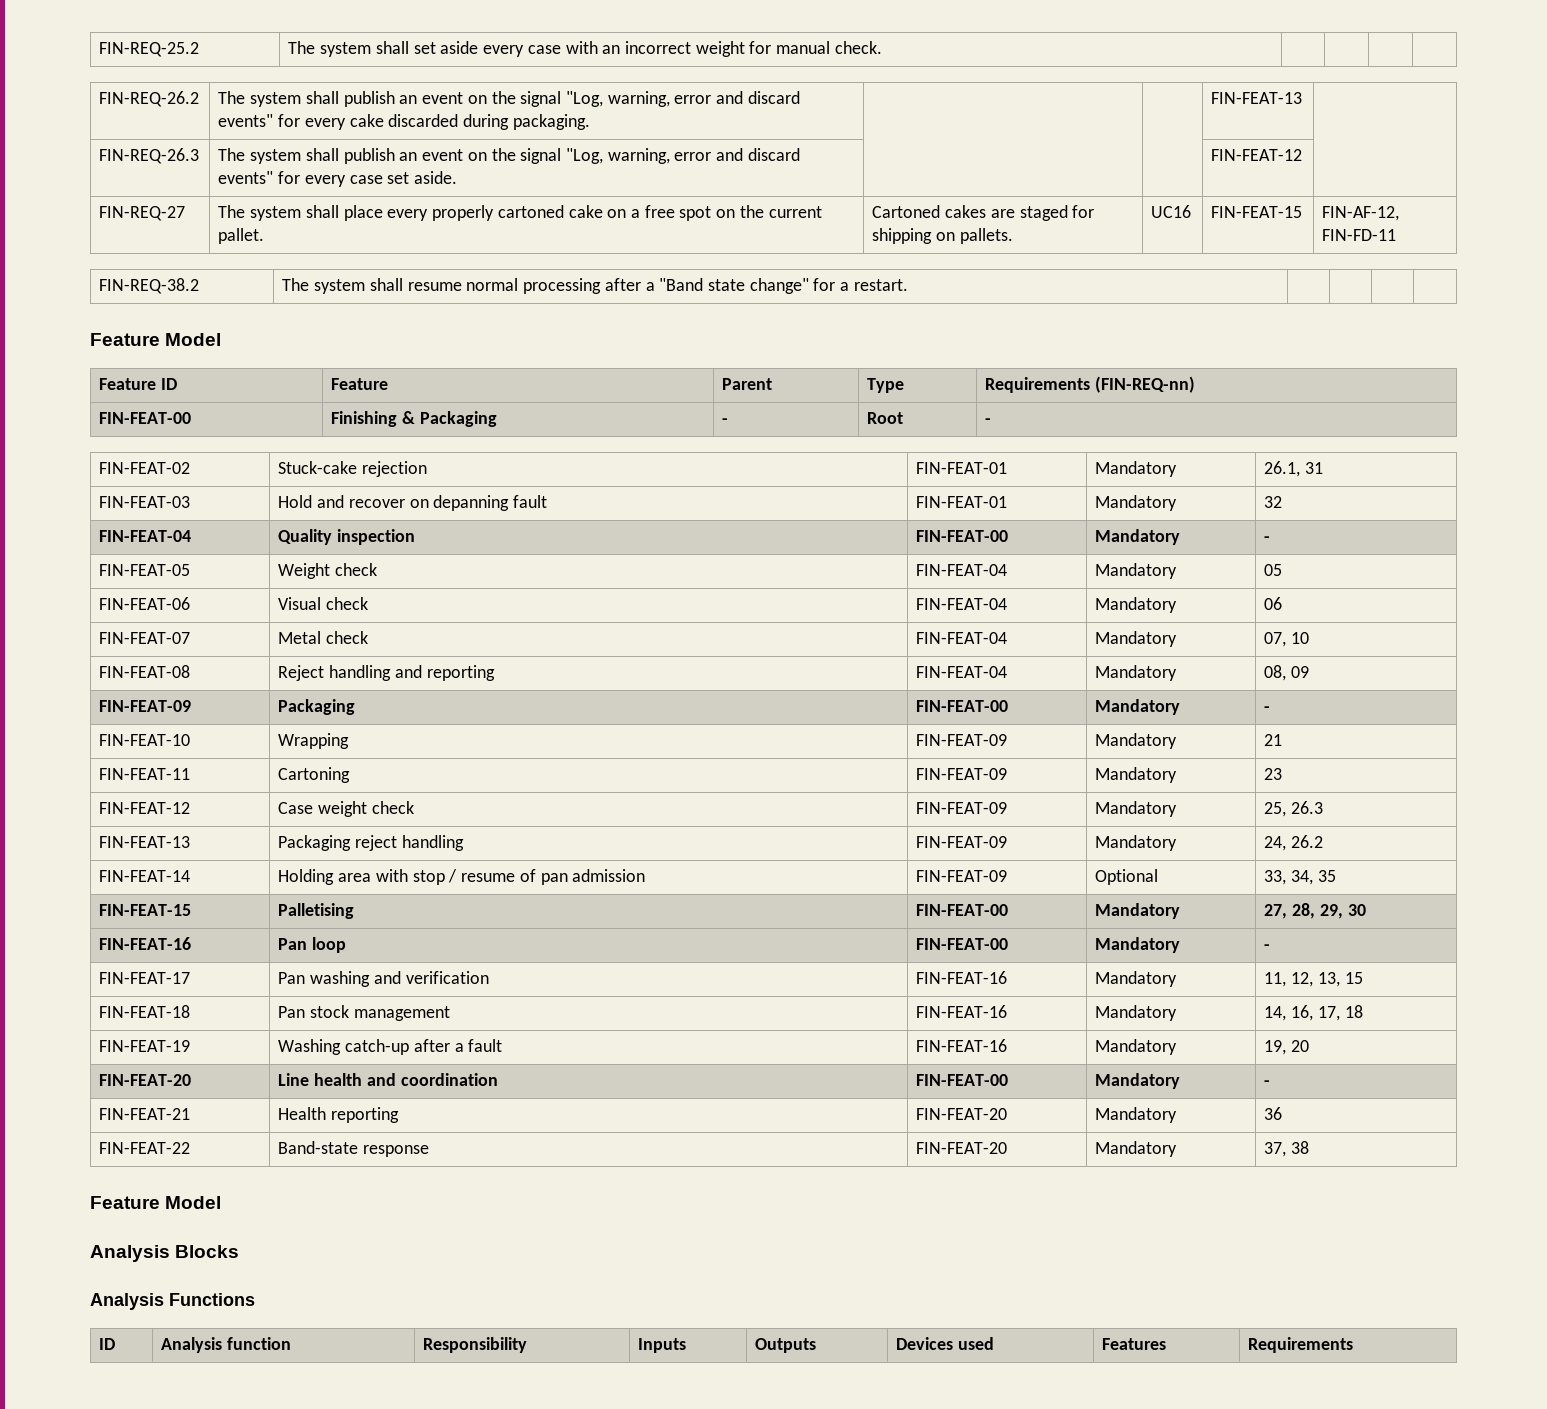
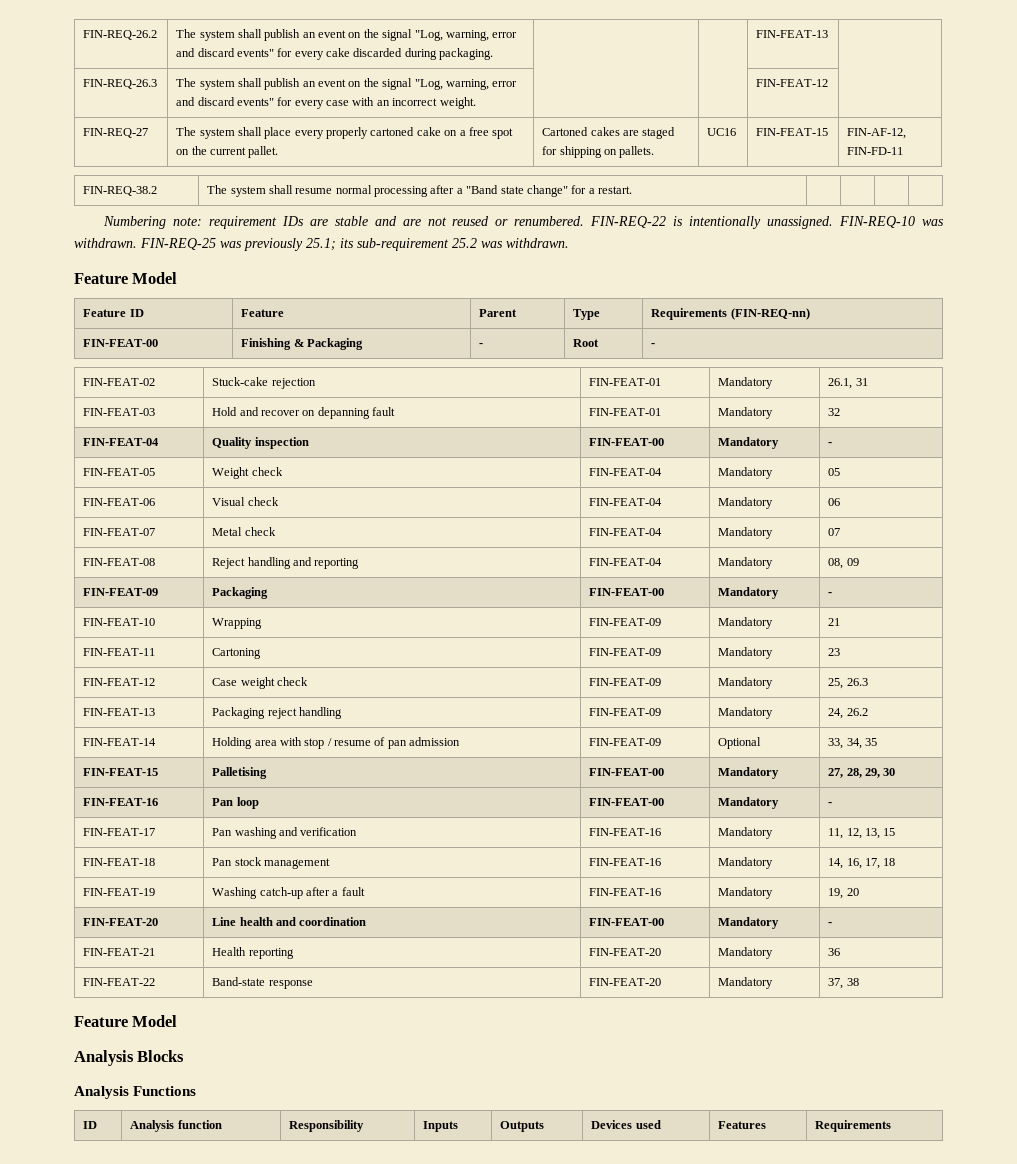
- FIN-REQ-25.2 | The system shall set aside every case with an incorrect weight for manual check. | | | |
- FIN-REQ-26.3 | The system shall publish an event on the signal "Log, warning, error and discard events" for every case set aside. | | | FIN-FEAT-12 |
+ FIN-REQ-26.3 | The system shall publish an event on the signal "Log, warning, error and discard events" for every case with an incorrect weight. | | | FIN-FEAT-12 |
+ Numbering note: requirement IDs are stable and are not reused or renumbered. FIN-REQ-22 is intentionally unassigned. FIN-REQ-10 was withdrawn. FIN-REQ-25 was previously 25.1; its sub-requirement 25.2 was withdrawn.
- FIN-FEAT-07 | Metal check | FIN-FEAT-04 | Mandatory | 07, 10
+ FIN-FEAT-07 | Metal check | FIN-FEAT-04 | Mandatory | 07

